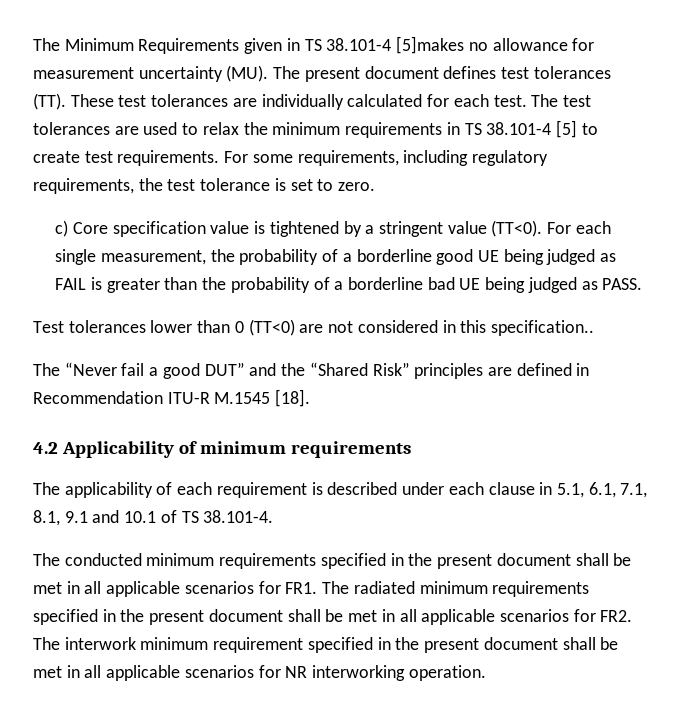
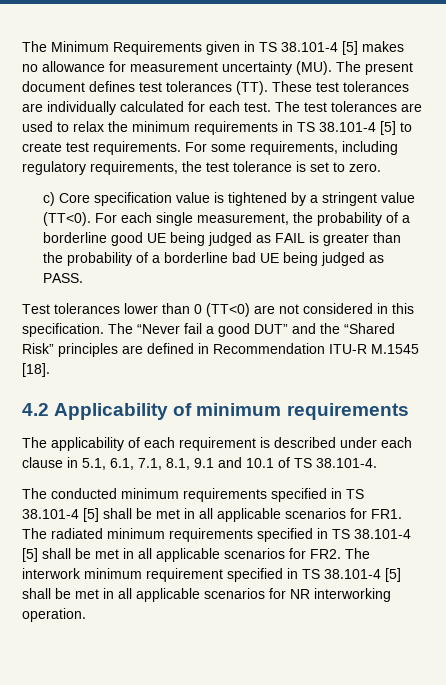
- The Minimum Requirements given in TS 38.101-4 [5]makes no allowance for measurement uncertainty (MU). The present document defines test tolerances (TT). These test tolerances are individually calculated for each test.
+ The Minimum Requirements given in TS 38.101-4 [5] makes no allowance for measurement uncertainty (MU). The present document defines test tolerances (TT). These test tolerances are individually calculated for each test.
- Test tolerances lower than 0 (TT<0) are not considered in this specification..
- The “Never fail a good DUT” and the “Shared Risk” principles are defined in Recommendation ITU-R M.1545 [18].
+ Test tolerances lower than 0 (TT<0) are not considered in this specification. The “Never fail a good DUT” and the “Shared Risk” principles are defined in Recommendation ITU-R M.1545 [18].
- The conducted minimum requirements specified in the present document shall be met in all applicable scenarios for FR1. The radiated minimum requirements specified in the present document shall be met in all applicable scenarios for FR2. The interwork minimum requirement specified in the present document shall be met in all applicable scenarios for NR interworking operation.
+ The conducted minimum requirements specified in TS 38.101-4 [5] shall be met in all applicable scenarios for FR1. The radiated minimum requirements specified in TS 38.101-4 [5] shall be met in all applicable scenarios for FR2. The interwork minimum requirement specified in TS 38.101-4 [5] shall be met in all applicable scenarios for NR interworking operation.

